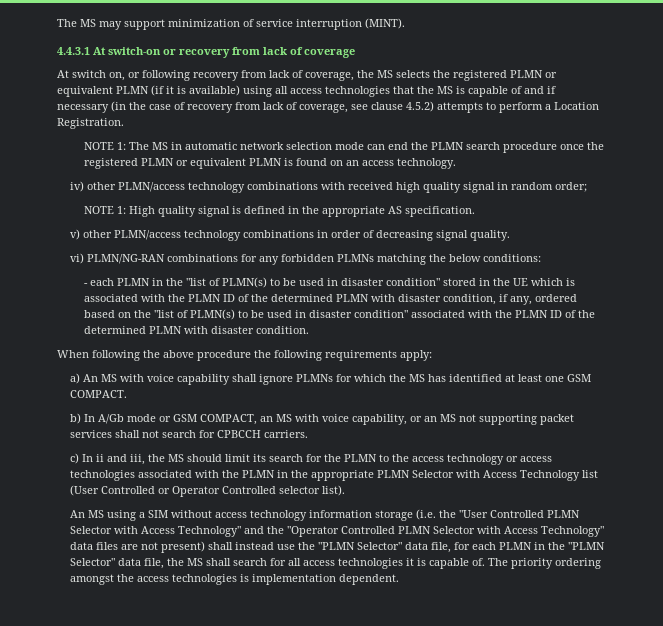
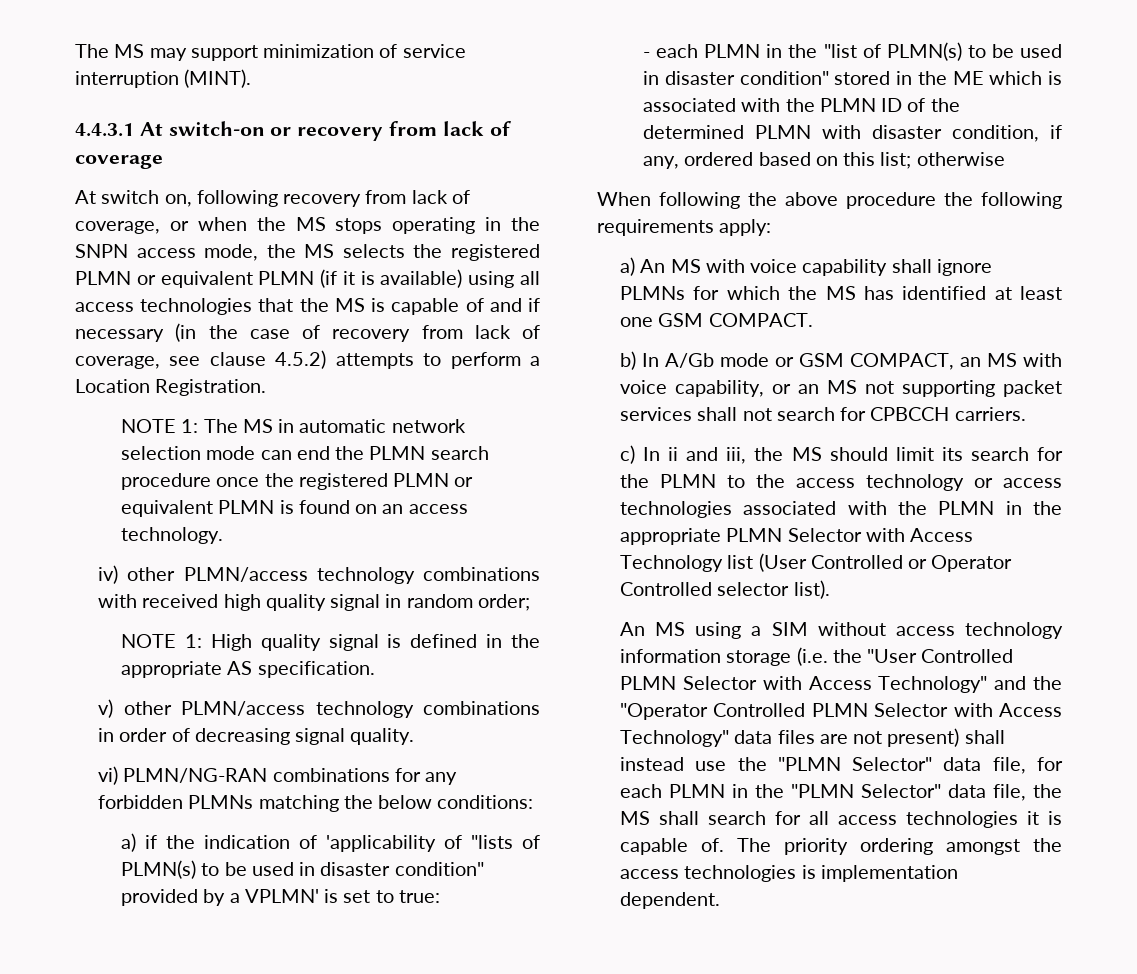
- At switch on, or following recovery from lack of coverage, the MS selects the registered PLMN or equivalent PLMN (if it is available) using all access technologies that the MS is capable of and if necessary (in the case of recovery from lack of coverage, see clause 4.5.2) attempts to perform a Location Registration.
+ At switch on, following recovery from lack of coverage, or when the MS stops operating in the SNPN access mode, the MS selects the registered PLMN or equivalent PLMN (if it is available) using all access technologies that the MS is capable of and if necessary (in the case of recovery from lack of coverage, see clause 4.5.2) attempts to perform a Location Registration.
+ a) if the indication of 'applicability of "lists of PLMN(s) to be used in disaster condition" provided by a VPLMN' is set to true:
- - each PLMN in the "list of PLMN(s) to be used in disaster condition" stored in the UE which is associated with the PLMN ID of the determined PLMN with disaster condition, if any, ordered based on the "list of PLMN(s) to be used in disaster condition" associated with the PLMN ID of the determined PLMN with disaster condition.
+ - each PLMN in the "list of PLMN(s) to be used in disaster condition" stored in the ME which is associated with the PLMN ID of the determined PLMN with disaster condition, if any, ordered based on this list; otherwise

